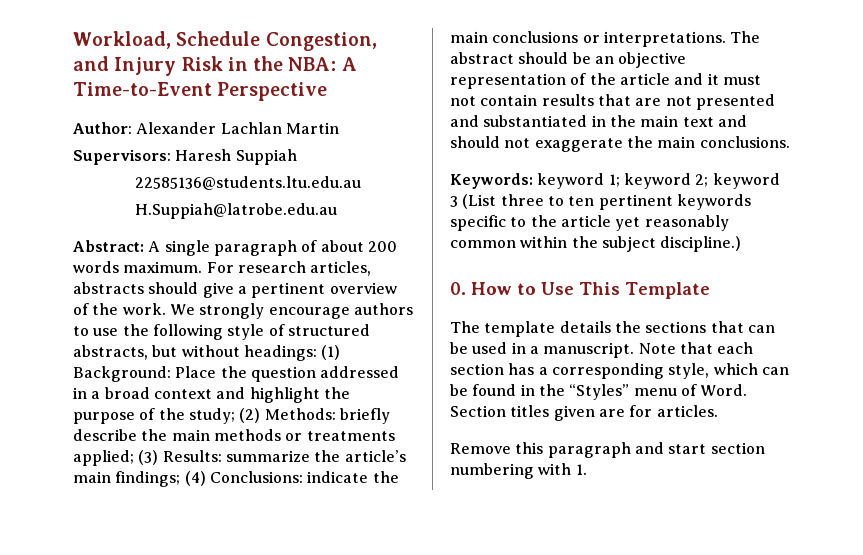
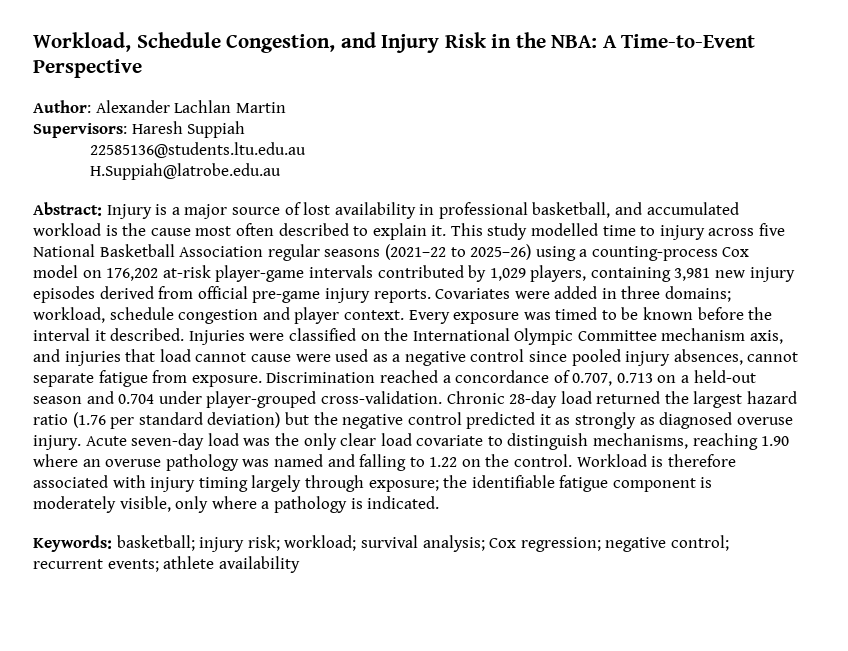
- Abstract: A single paragraph of about 200 words maximum. For research articles, abstracts should give a pertinent overview of the work. We strongly encourage authors to use the following style of structured abstracts, but without headings: (1) Background: Place the question addressed in a broad context and highlight the purpose of the study; (2) Methods: briefly describe the main methods or treatments applied; (3) Results: summarize the article’s main findings; (4) Conclusions: indicate the main conclusions or interpretations. The abstract should be an objective representation of the article and it must not contain results that are not presented and substantiated in the main text and should not exaggerate the main conclusions.
- Keywords: keyword 1; keyword 2; keyword 3 (List three to ten pertinent keywords specific to the article yet reasonably common within the subject discipline.)
- 0. How to Use This Template
- The template details the sections that can be used in a manuscript. Note that each section has a corresponding style, which can be found in the “Styles” menu of Word. Section titles given are for articles.
- Remove this paragraph and start section numbering with 1.
+ Abstract: Injury is a major source of lost availability in professional basketball, and accumulated workload is the cause most often described to explain it. This study modelled time to injury across five National Basketball Association regular seasons (2021–22 to 2025–26) using a counting-process Cox model on 176,202 at-risk player-game intervals contributed by 1,029 players, containing 3,981 new injury episodes derived from official pre-game injury reports. Covariates were added in three domains; workload, schedule congestion and player context. Every exposure was timed to be known before the interval it described. Injuries were classified on the International Olympic Committee mechanism axis, and injuries that load cannot cause were used as a negative control since pooled injury absences, cannot separate fatigue from exposure. Discrimination reached a concordance of 0.707, 0.713 on a held-out season and 0.704 under player-grouped cross-validation. Chronic 28-day load returned the largest hazard ratio (1.76 per standard deviation) but the negative control predicted it as strongly as diagnosed overuse injury. Acute seven-day load was the only clear load covariate to distinguish mechanisms, reaching 1.90 where an overuse pathology was named and falling to 1.22 on the control. Workload is therefore associated with injury timing largely through exposure; the identifiable fatigue component is moderately visible, only where a pathology is indicated.
+ Keywords: basketball; injury risk; workload; survival analysis; Cox regression; negative control; recurrent events; athlete availability

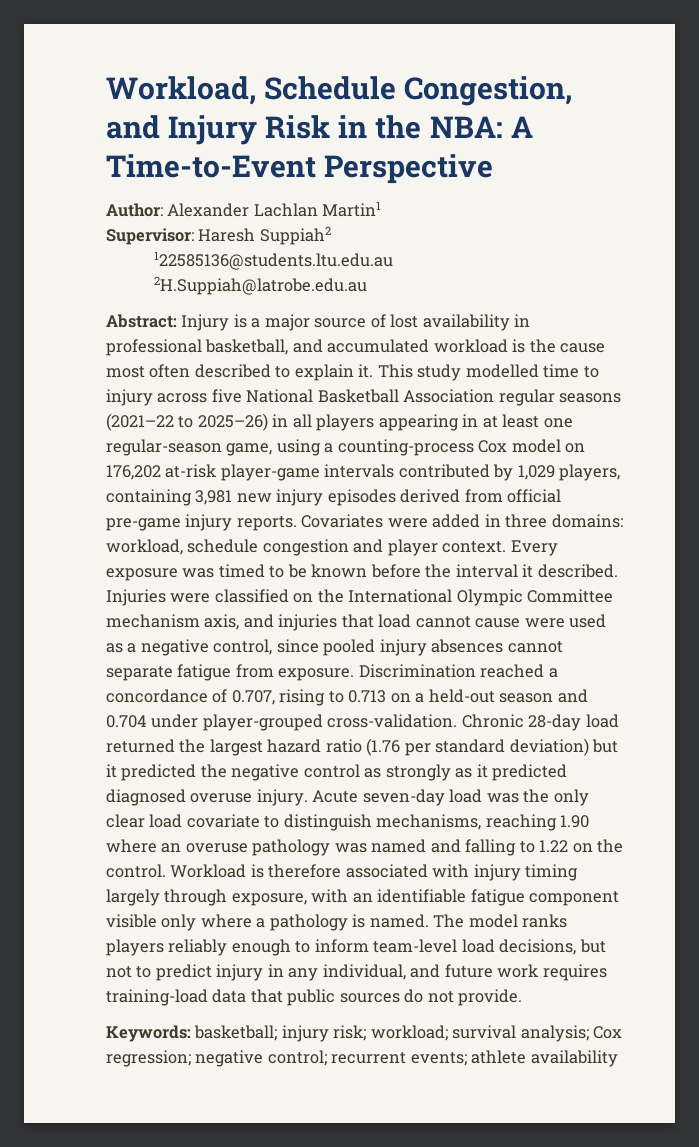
- Author: Alexander Lachlan Martin
- Supervisors: Haresh Suppiah
- 22585136@students.ltu.edu.au
- H.Suppiah@latrobe.edu.au
+ Author: Alexander Lachlan Martin1
+ Supervisor: Haresh Suppiah2
+ 122585136@students.ltu.edu.au
+ 2H.Suppiah@latrobe.edu.au
- This study modelled time to injury across five National Basketball Association regular seasons (2021–22 to 2025–26) using a counting-process Cox model on 176,202 at-risk player-game intervals contributed by 1,029 players, containing 3,981 new injury episodes derived from official pre-game injury reports.
+ This study modelled time to injury across five National Basketball Association regular seasons (2021–22 to 2025–26) in all players appearing in at least one regular-season game, using a counting-process Cox model on 176,202 at-risk player-game intervals contributed by 1,029 players, containing 3,981 new injury episodes derived from official pre-game injury reports.
- Covariates were added in three domains; workload, schedule congestion and player context.
+ Covariates were added in three domains: workload, schedule congestion and player context.
- Injuries were classified on the International Olympic Committee mechanism axis, and injuries that load cannot cause were used as a negative control since pooled injury absences, cannot separate fatigue from exposure.
+ Injuries were classified on the International Olympic Committee mechanism axis, and injuries that load cannot cause were used as a negative control, since pooled injury absences cannot separate fatigue from exposure.
- Discrimination reached a concordance of 0.707, 0.713 on a held-out season and 0.704 under player-grouped cross-validation.
+ Discrimination reached a concordance of 0.707, rising to 0.713 on a held-out season and 0.704 under player-grouped cross-validation.
- Chronic 28-day load returned the largest hazard ratio (1.76 per standard deviation) but the negative control predicted it as strongly as diagnosed overuse injury.
+ Chronic 28-day load returned the largest hazard ratio (1.76 per standard deviation) but it predicted the negative control as strongly as it predicted diagnosed overuse injury.
- Workload is therefore associated with injury timing largely through exposure; the identifiable fatigue component is moderately visible, only where a pathology is indicated.
+ Workload is therefore associated with injury timing largely through exposure, with an identifiable fatigue component visible only where a pathology is named. The model ranks players reliably enough to inform team-level load decisions, but not to predict injury in any individual, and future work requires training-load data that public sources do not provide.

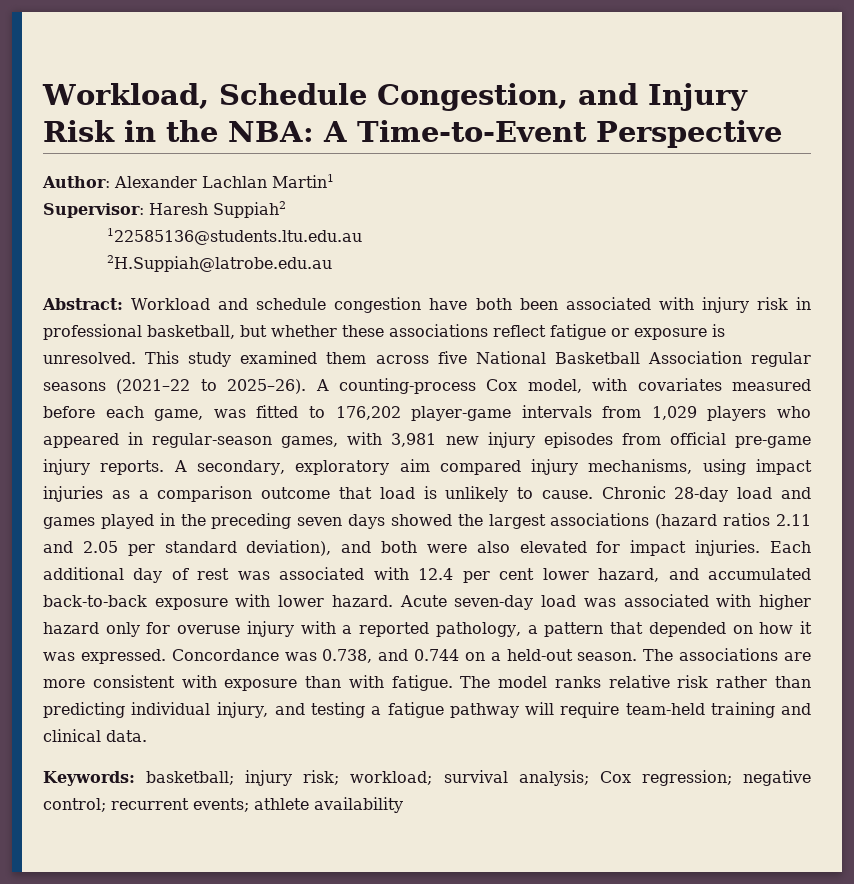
- Abstract: Injury is a major source of lost availability in professional basketball, and accumulated workload is the cause most often described to explain it. This study modelled time to injury across five National Basketball Association regular seasons (2021–22 to 2025–26) in all players appearing in at least one regular-season game, using a counting-process Cox model on 176,202 at-risk player-game intervals contributed by 1,029 players, containing 3,981 new injury episodes derived from official pre-game injury reports.
+ Abstract: Workload and schedule congestion have both been associated with injury risk in professional basketball, but whether these associations reflect fatigue or exposure is unresolved. This study examined them across five National Basketball Association regular seasons (2021–22 to 2025–26). A counting-process Cox model, with covariates measured before each game, was fitted to 176,202 player-game intervals from 1,029 players who appeared in regular-season games, with 3,981 new injury episodes from official pre-game injury reports.
- Covariates were added in three domains: workload, schedule congestion and player context. Every exposure was timed to be known before the interval it described. Injuries were classified on the International Olympic Committee mechanism axis, and injuries that load cannot cause were used as a negative control, since pooled injury absences cannot separate fatigue from exposure. Discrimination reached a concordance of 0.707, rising to 0.713 on a held-out season and 0.704 under player-grouped cross-validation. Chronic 28-day load returned the largest hazard ratio (1.76 per standard deviation) but it predicted the negative control as strongly as it predicted diagnosed overuse injury. Acute seven-day load was the only clear load covariate to distinguish mechanisms, reaching 1.90 where an overuse pathology was named and falling to 1.22 on the control. Workload is therefore associated with injury timing largely through exposure, with an identifiable fatigue component visible only where a pathology is named. The model ranks players reliably enough to inform team-level load decisions, but not to predict injury in any individual, and future work requires training-load data that public sources do not provide.
+ A secondary, exploratory aim compared injury mechanisms, using impact injuries as a comparison outcome that load is unlikely to cause. Chronic 28-day load and games played in the preceding seven days showed the largest associations (hazard ratios 2.11 and 2.05 per standard deviation), and both were also elevated for impact injuries. Each additional day of rest was associated with 12.4 per cent lower hazard, and accumulated back-to-back exposure with lower hazard. Acute seven-day load was associated with higher hazard only for overuse injury with a reported pathology, a pattern that depended on how it was expressed. Concordance was 0.738, and 0.744 on a held-out season. The associations are more consistent with exposure than with fatigue. The model ranks relative risk rather than predicting individual injury, and testing a fatigue pathway will require team-held training and clinical data.

